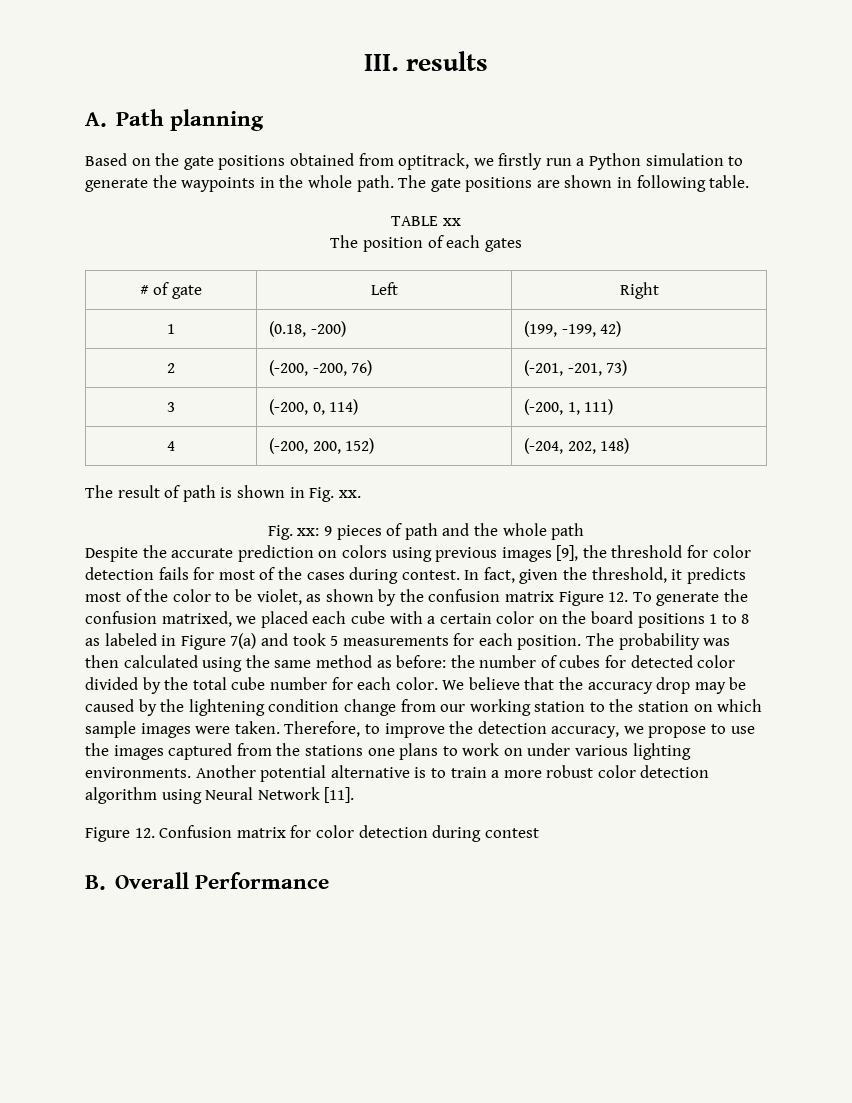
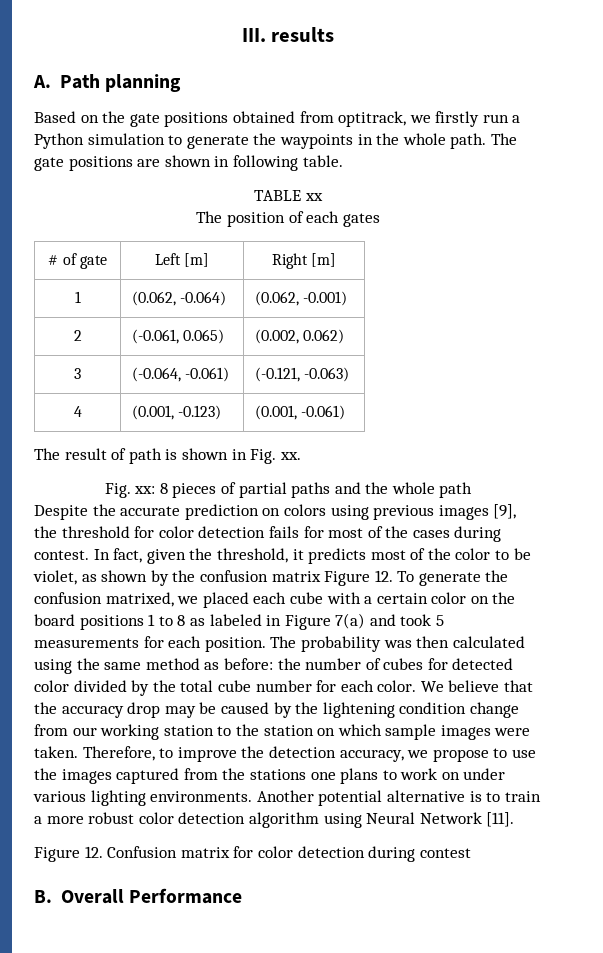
- # of gate | Left | Right
+ # of gate | Left [m] | Right [m]
- 1 | (0.18, -200) | (199, -199, 42)
- 2 | (-200, -200, 76) | (-201, -201, 73)
- 3 | (-200, 0, 114) | (-200, 1, 111)
- 4 | (-200, 200, 152) | (-204, 202, 148)
+ 1 | (0.062, -0.064) | (0.062, -0.001)
+ 2 | (-0.061, 0.065) | (0.002, 0.062)
+ 3 | (-0.064, -0.061) | (-0.121, -0.063)
+ 4 | (0.001, -0.123) | (0.001, -0.061)
- Fig. xx: 9 pieces of path and the whole path
+ Fig. xx: 8 pieces of partial paths and the whole path

